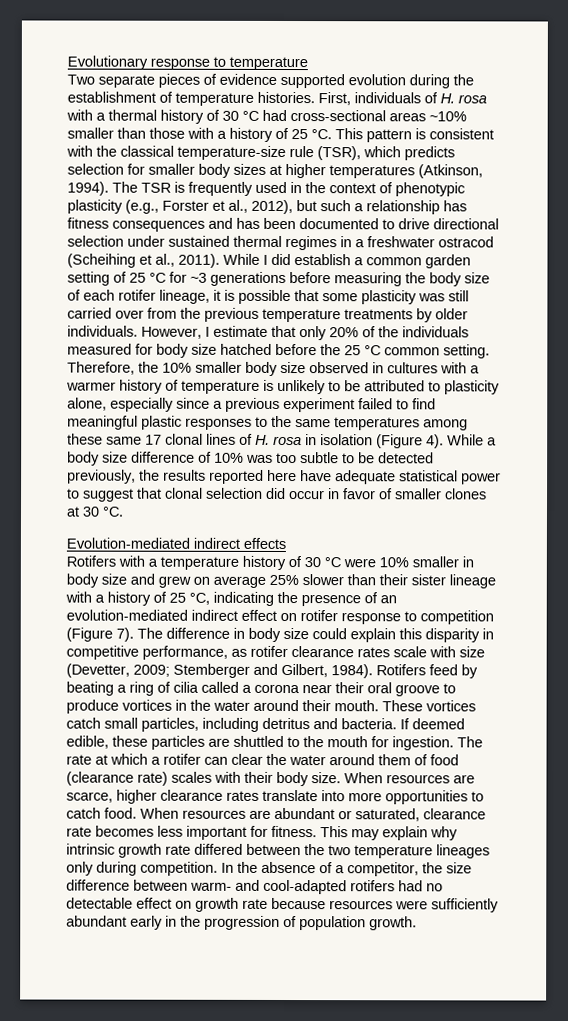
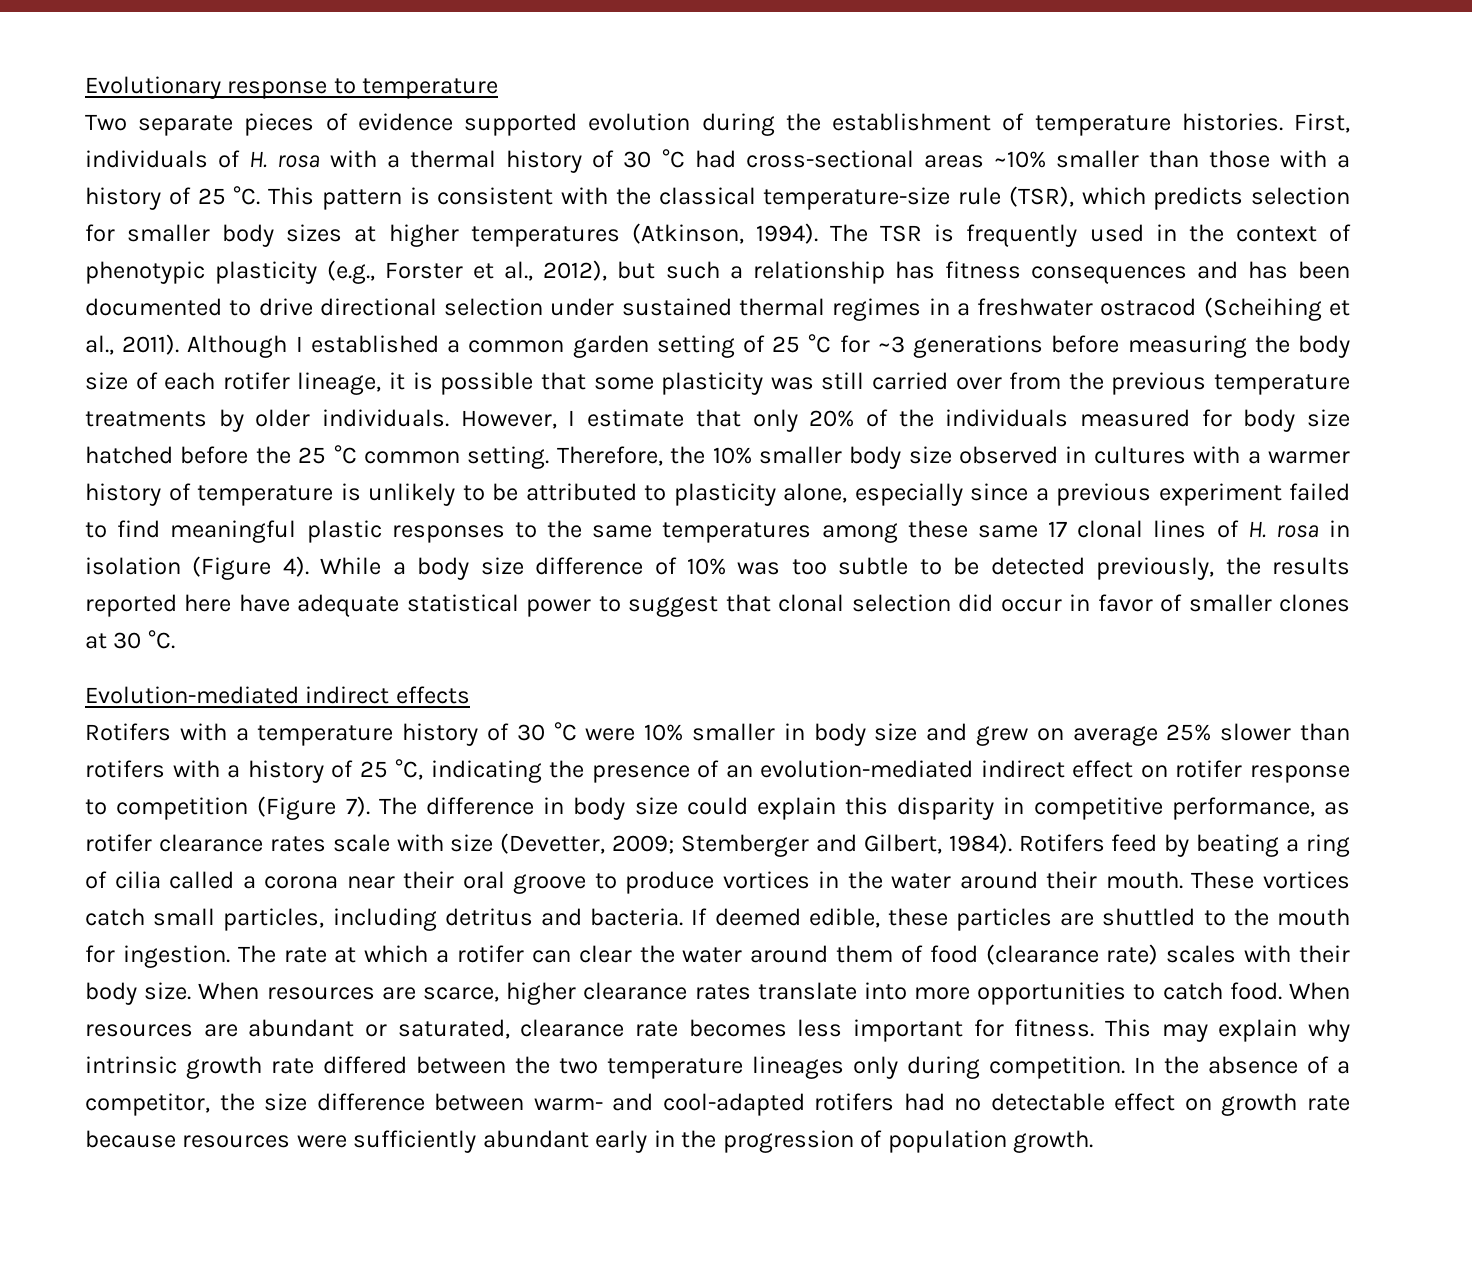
- While I did establish a common garden setting of 25 °C for ~3 generations before measuring the body size of each rotifer lineage, it is possible that some plasticity was still carried over from the previous temperature treatments by older individuals.
+ Although I established a common garden setting of 25 °C for ~3 generations before measuring the body size of each rotifer lineage, it is possible that some plasticity was still carried over from the previous temperature treatments by older individuals.
- Rotifers with a temperature history of 30 °C were 10% smaller in body size and grew on average 25% slower than their sister lineage with a history of 25 °C, indicating the presence of an evolution-mediated indirect effect on rotifer response to competition (Figure 7).
+ Rotifers with a temperature history of 30 °C were 10% smaller in body size and grew on average 25% slower than rotifers with a history of 25 °C, indicating the presence of an evolution-mediated indirect effect on rotifer response to competition (Figure 7).

